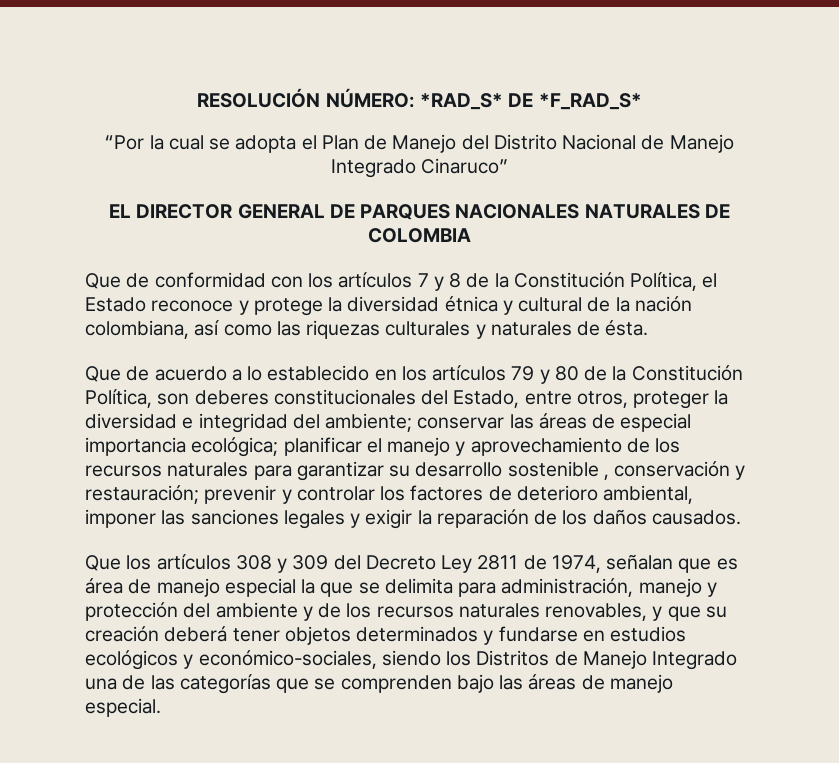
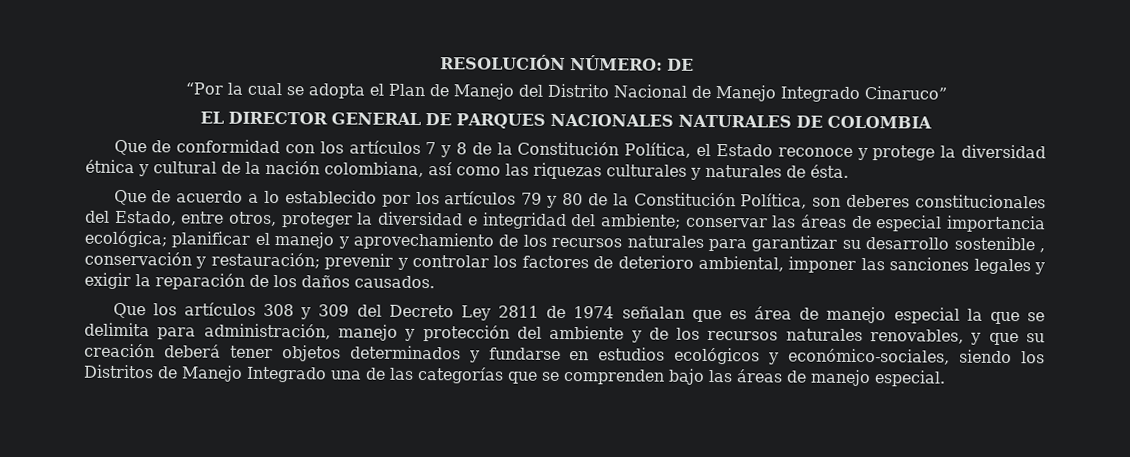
- RESOLUCIÓN NÚMERO: *RAD_S* DE *F_RAD_S*
+ RESOLUCIÓN NÚMERO: DE
- Que de acuerdo a lo establecido en los artículos 79 y 80 de la Constitución Política, son deberes constitucionales del Estado, entre otros, proteger la diversidad e integridad del ambiente;
+ Que de acuerdo a lo establecido por los artículos 79 y 80 de la Constitución Política, son deberes constitucionales del Estado, entre otros, proteger la diversidad e integridad del ambiente;
- Que los artículos 308 y 309 del Decreto Ley 2811 de 1974, señalan que es área de manejo especial la que se delimita para administración, manejo y protección del ambiente y de los recursos naturales renovables, y que su creación deberá tener objetos determinados y fundarse en estudios ecológicos y económico-sociales, siendo los Distritos de Manejo Integrado una de las categorías que se comprenden bajo las áreas de manejo especial.
+ Que los artículos 308 y 309 del Decreto Ley 2811 de 1974 señalan que es área de manejo especial la que se delimita para administración, manejo y protección del ambiente y de los recursos naturales renovables, y que su creación deberá tener objetos determinados y fundarse en estudios ecológicos y económico-sociales, siendo los Distritos de Manejo Integrado una de las categorías que se comprenden bajo las áreas de manejo especial.

